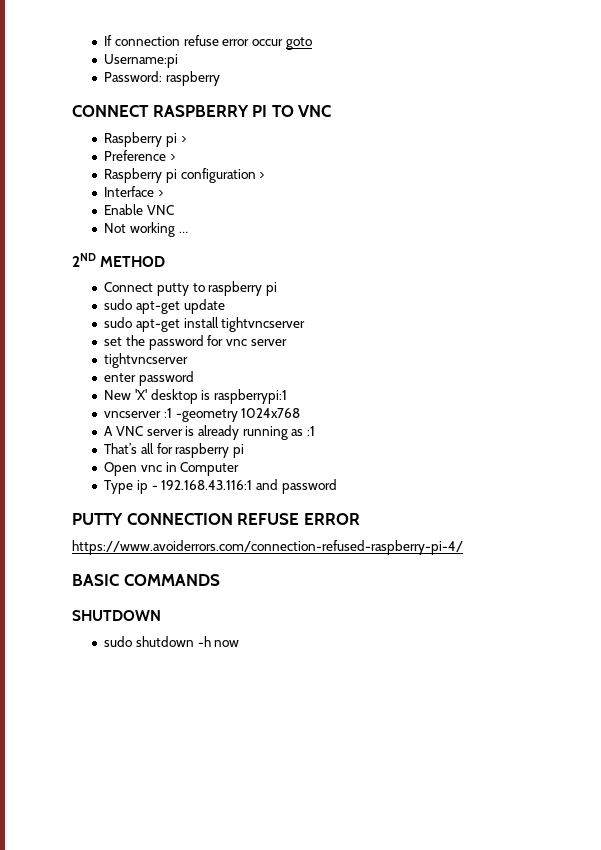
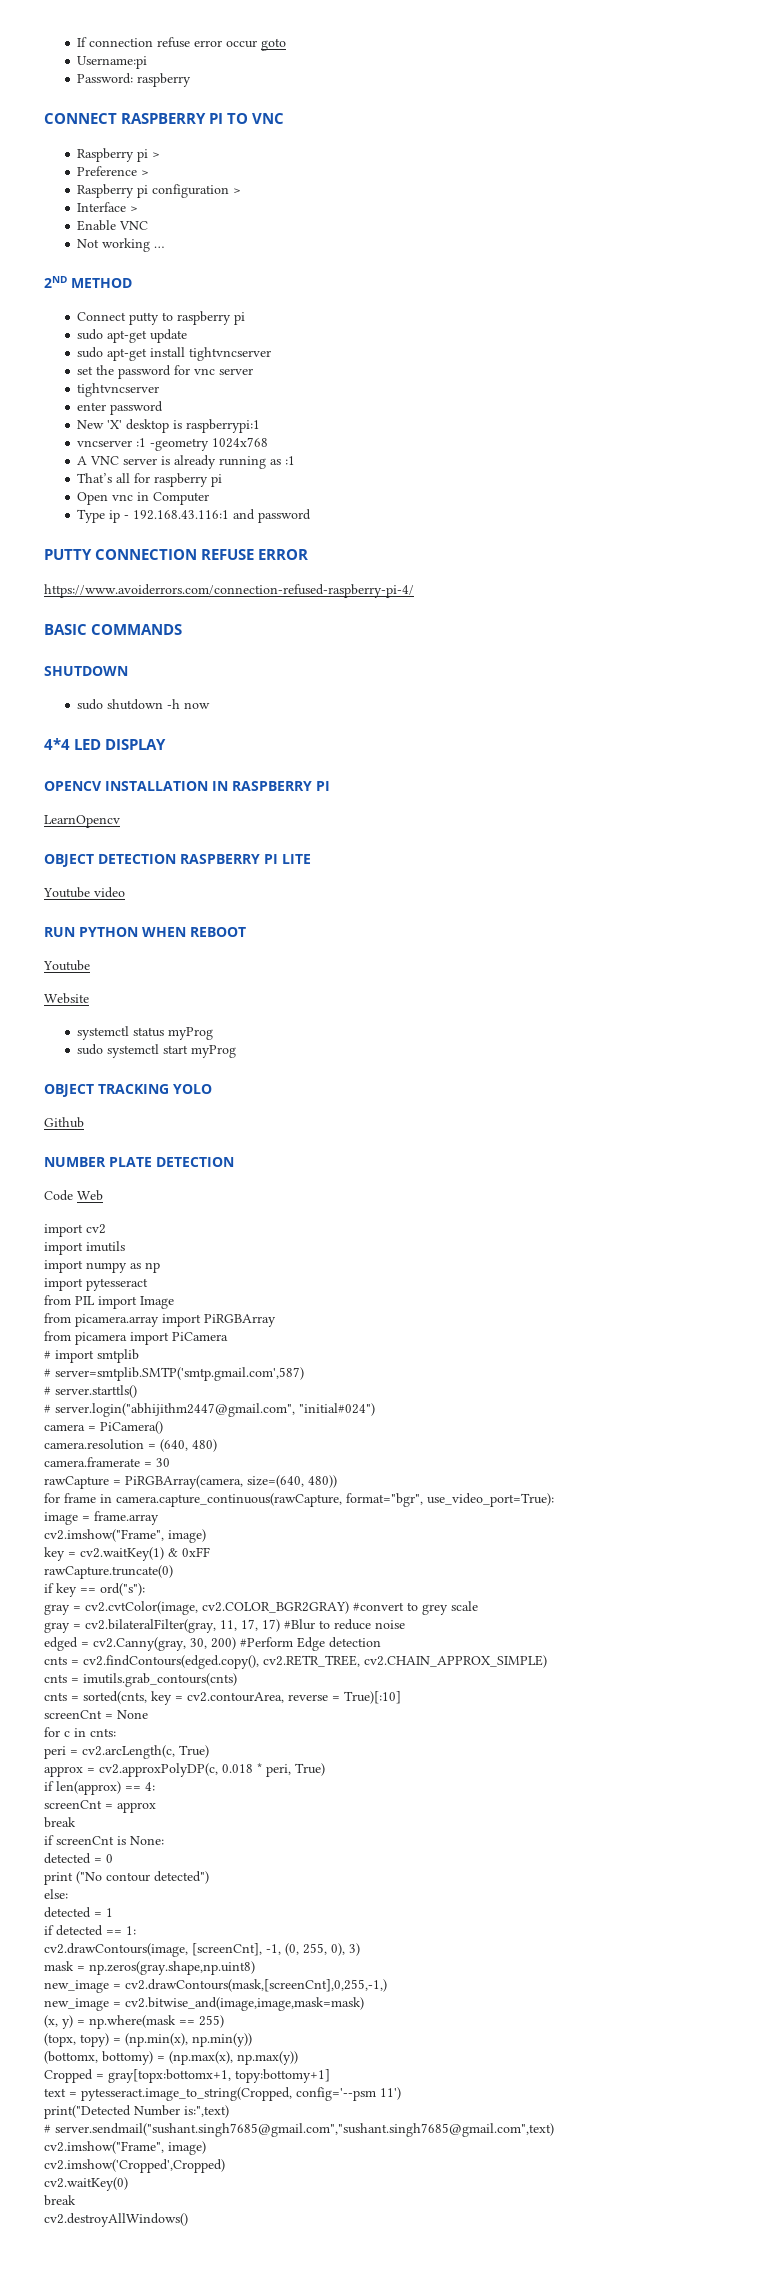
+ 4*4 LED DISPLAY
+ OPENCV INSTALLATION IN RASPBERRY PI
+ LearnOpencv
+ OBJECT DETECTION RASPBERRY PI LITE
+ Youtube video
+ RUN PYTHON WHEN REBOOT
+ Youtube
+ Website
+ systemctl status myProg
+ sudo systemctl start myProg
+ OBJECT TRACKING YOLO
+ Github
+ NUMBER PLATE DETECTION
+ Code Web
+ import cv2
+ import imutils
+ import numpy as np
+ import pytesseract
+ from PIL import Image
+ from picamera.array import PiRGBArray
+ from picamera import PiCamera
+ # import smtplib
+ # server=smtplib.SMTP('smtp.gmail.com',587)
+ # server.starttls()
+ # server.login("abhijithm2447@gmail.com", "initial#024")
+ camera = PiCamera()
+ camera.resolution = (640, 480)
+ camera.framerate = 30
+ rawCapture = PiRGBArray(camera, size=(640, 480))
+ for frame in camera.capture_continuous(rawCapture, format="bgr", use_video_port=True):
+ image = frame.array
+ cv2.imshow("Frame", image)
+ key = cv2.waitKey(1) & 0xFF
+ rawCapture.truncate(0)
+ if key == ord("s"):
+ gray = cv2.cvtColor(image, cv2.COLOR_BGR2GRAY) #convert to grey scale
+ gray = cv2.bilateralFilter(gray, 11, 17, 17) #Blur to reduce noise
+ edged = cv2.Canny(gray, 30, 200) #Perform Edge detection
+ cnts = cv2.findContours(edged.copy(), cv2.RETR_TREE, cv2.CHAIN_APPROX_SIMPLE)
+ cnts = imutils.grab_contours(cnts)
+ cnts = sorted(cnts, key = cv2.contourArea, reverse = True)[:10]
+ screenCnt = None
+ for c in cnts:
+ peri = cv2.arcLength(c, True)
+ approx = cv2.approxPolyDP(c, 0.018 * peri, True)
+ if len(approx) == 4:
+ screenCnt = approx
+ break
+ if screenCnt is None:
+ detected = 0
+ print ("No contour detected")
+ else:
+ detected = 1
+ if detected == 1:
+ cv2.drawContours(image, [screenCnt], -1, (0, 255, 0), 3)
+ mask = np.zeros(gray.shape,np.uint8)
+ new_image = cv2.drawContours(mask,[screenCnt],0,255,-1,)
+ new_image = cv2.bitwise_and(image,image,mask=mask)
+ (x, y) = np.where(mask == 255)
+ (topx, topy) = (np.min(x), np.min(y))
+ (bottomx, bottomy) = (np.max(x), np.max(y))
+ Cropped = gray[topx:bottomx+1, topy:bottomy+1]
+ text = pytesseract.image_to_string(Cropped, config='--psm 11')
+ print("Detected Number is:",text)
+ # server.sendmail("sushant.singh7685@gmail.com","sushant.singh7685@gmail.com",text)
+ cv2.imshow("Frame", image)
+ cv2.imshow('Cropped',Cropped)
+ cv2.waitKey(0)
+ break
+ cv2.destroyAllWindows()

